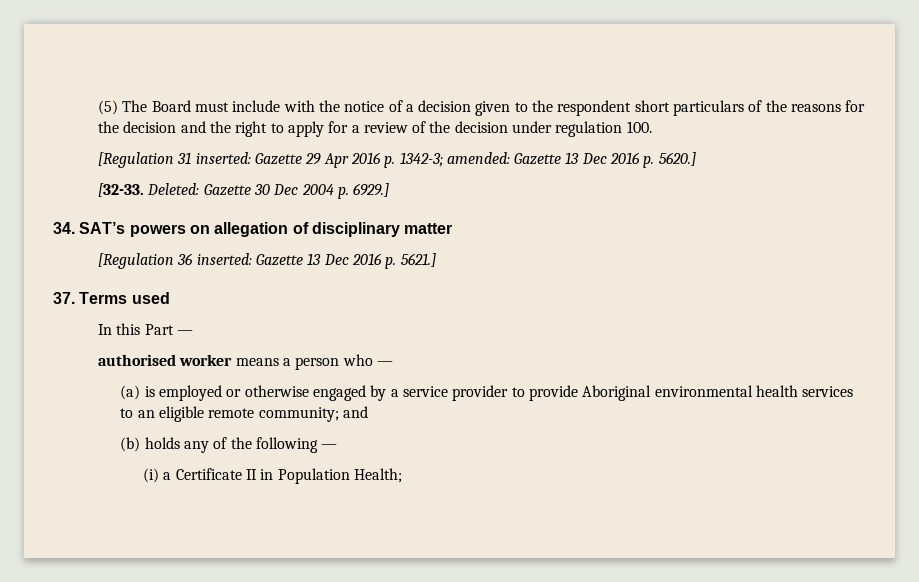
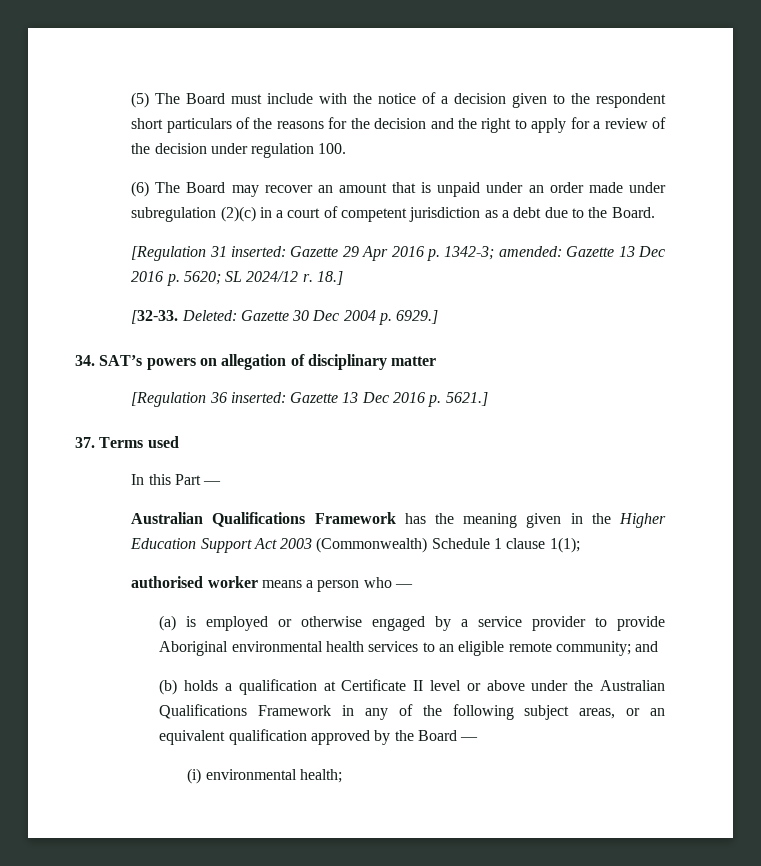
+ (6) The Board may recover an amount that is unpaid under an order made under subregulation (2)(c) in a court of competent jurisdiction as a debt due to the Board.
- [Regulation 31 inserted: Gazette 29 Apr 2016 p. 1342-3; amended: Gazette 13 Dec 2016 p. 5620.]
+ [Regulation 31 inserted: Gazette 29 Apr 2016 p. 1342-3; amended: Gazette 13 Dec 2016 p. 5620; SL 2024/12 r. 18.]
+ Australian Qualifications Framework has the meaning given in the Higher Education Support Act 2003 (Commonwealth) Schedule 1 clause 1(1);
- (b) holds any of the following —
- (i) a Certificate II in Population Health;
+ (b) holds a qualification at Certificate II level or above under the Australian Qualifications Framework in any of the following subject areas, or an equivalent qualification approved by the Board —
+ (i) environmental health;

